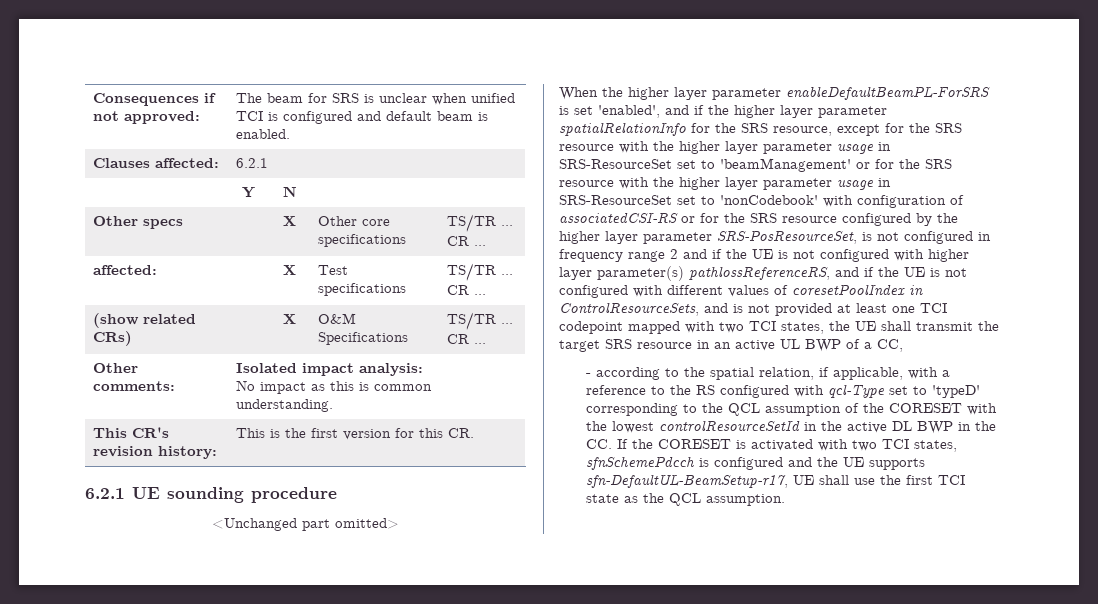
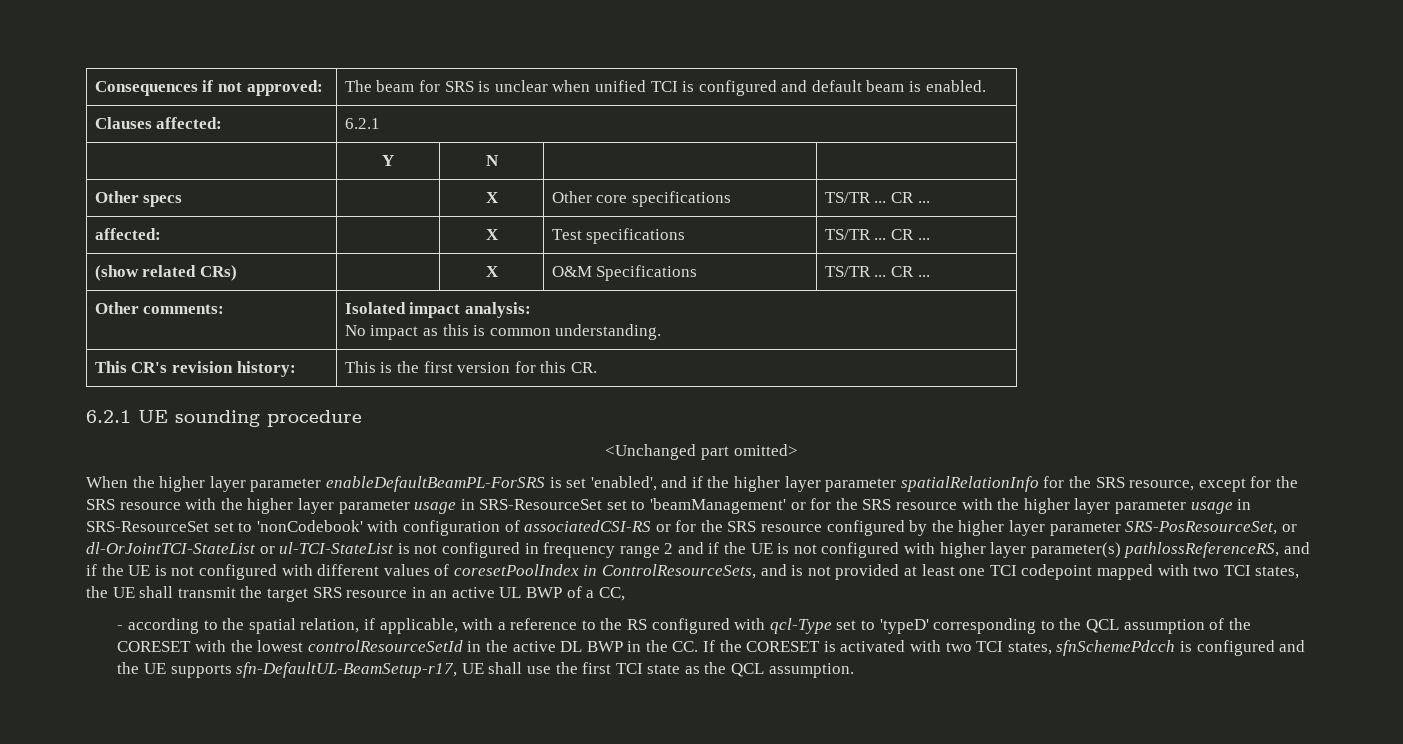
- When the higher layer parameter enableDefaultBeamPL-ForSRS is set 'enabled', and if the higher layer parameter spatialRelationInfo for the SRS resource, except for the SRS resource with the higher layer parameter usage in SRS-ResourceSet set to 'beamManagement' or for the SRS resource with the higher layer parameter usage in SRS-ResourceSet set to 'nonCodebook' with configuration of associatedCSI-RS or for the SRS resource configured by the higher layer parameter SRS-PosResourceSet, is not configured in frequency range 2 and if the UE is not configured with higher layer parameter(s) pathlossReferenceRS, and if the UE is not configured with different values of coresetPoolIndex in ControlResourceSets, and is not provided at least one TCI codepoint mapped with two TCI states, the UE shall transmit the target SRS resource in an active UL BWP of a CC,
+ When the higher layer parameter enableDefaultBeamPL-ForSRS is set 'enabled', and if the higher layer parameter spatialRelationInfo for the SRS resource, except for the SRS resource with the higher layer parameter usage in SRS-ResourceSet set to 'beamManagement' or for the SRS resource with the higher layer parameter usage in SRS-ResourceSet set to 'nonCodebook' with configuration of associatedCSI-RS or for the SRS resource configured by the higher layer parameter SRS-PosResourceSet, or dl-OrJointTCI-StateList or ul-TCI-StateList is not configured in frequency range 2 and if the UE is not configured with higher layer parameter(s) pathlossReferenceRS, and if the UE is not configured with different values of coresetPoolIndex in ControlResourceSets, and is not provided at least one TCI codepoint mapped with two TCI states, the UE shall transmit the target SRS resource in an active UL BWP of a CC,

